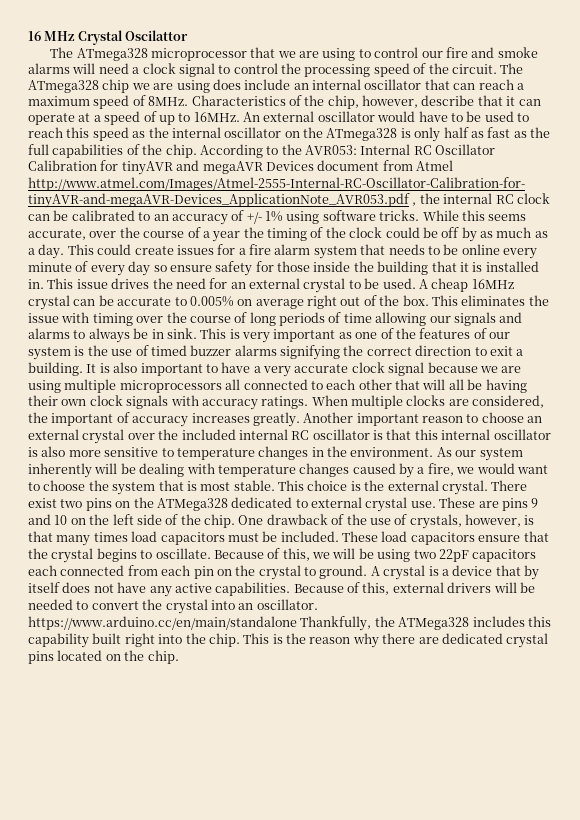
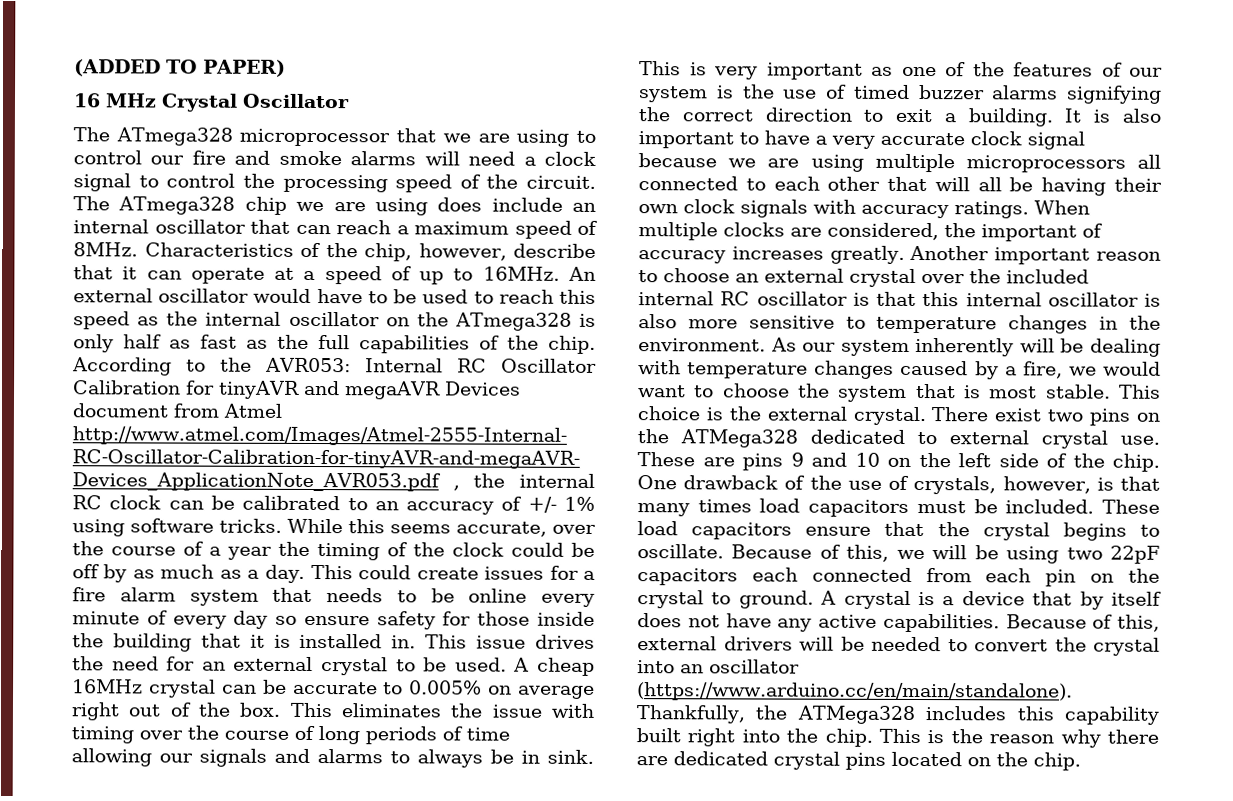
+ (ADDED TO PAPER)
- 16 MHz Crystal Oscilattor
+ 16 MHz Crystal Oscillator
- Because of this, external drivers will be needed to convert the crystal into an oscillator. https://www.arduino.cc/en/main/standalone Thankfully, the ATMega328 includes this capability built right into the chip.
+ Because of this, external drivers will be needed to convert the crystal into an oscillator (https://www.arduino.cc/en/main/standalone). Thankfully, the ATMega328 includes this capability built right into the chip.

